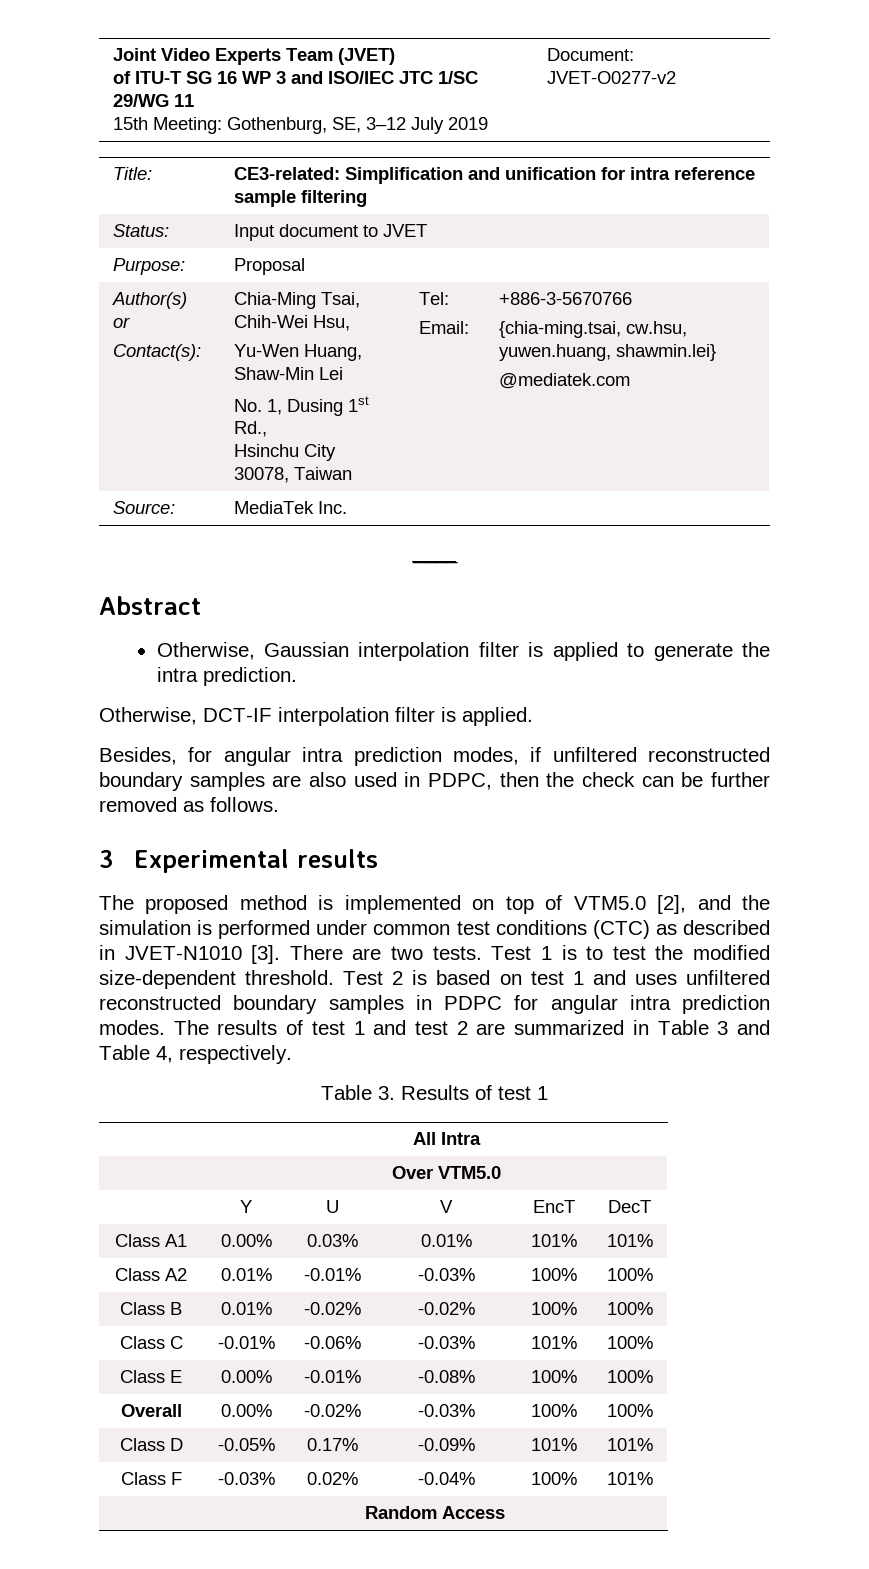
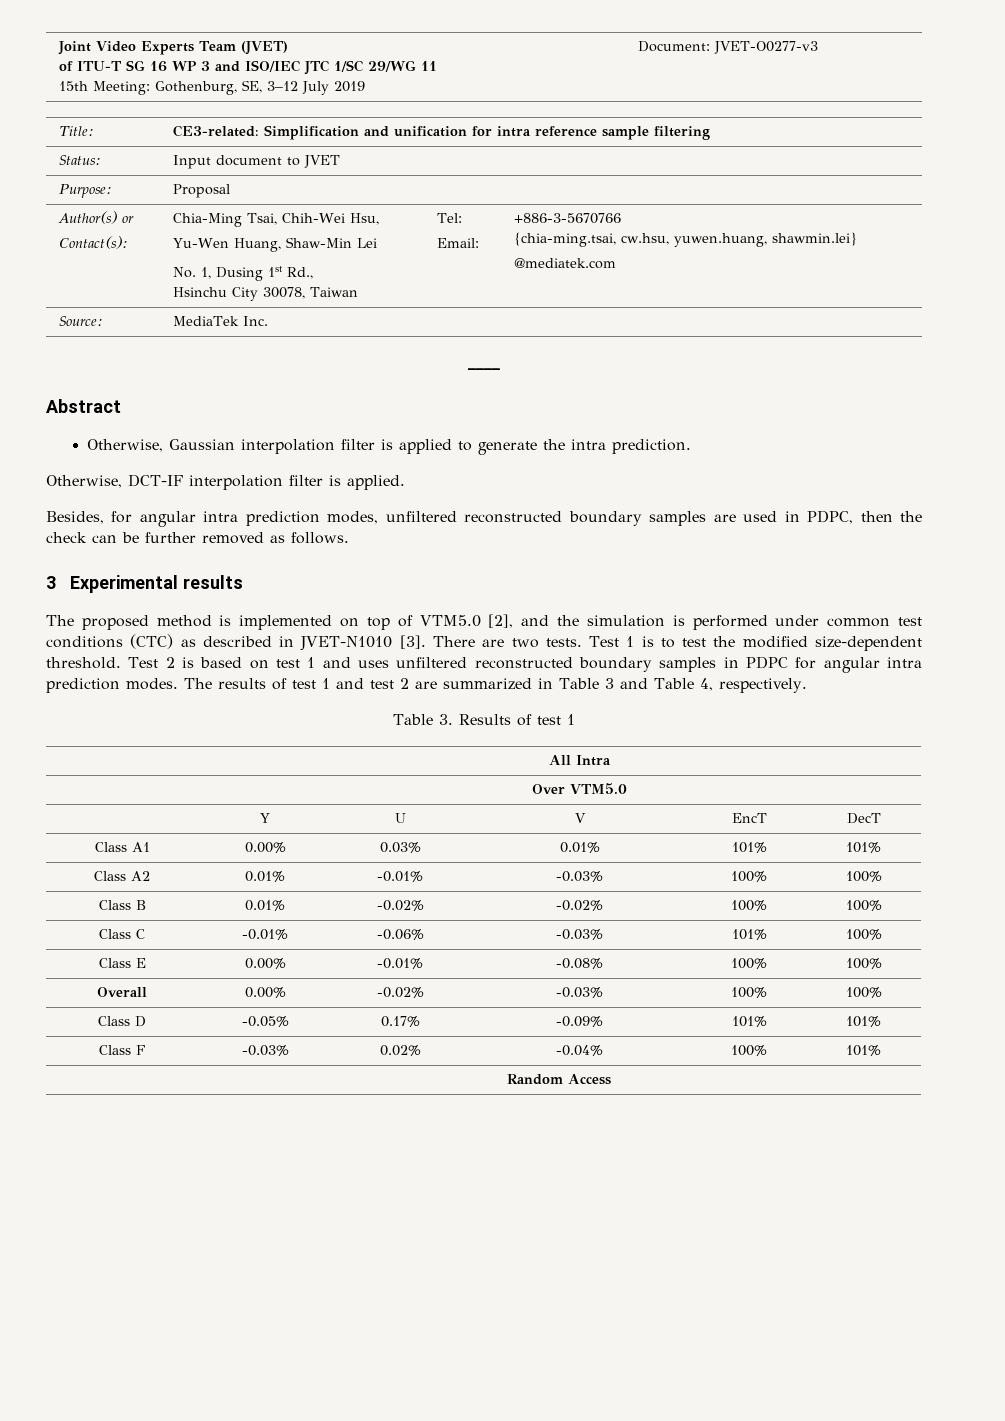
  Joint Video Experts Team (JVET)
  of ITU-T SG 16 WP 3 and ISO/IEC JTC 1/SC 29/WG 11
- 15th Meeting: Gothenburg, SE, 3–12 July 2019 | Document: JVET-O0277-v2
+ 15th Meeting: Gothenburg, SE, 3–12 July 2019 | Document: JVET-O0277-v3
- Besides, for angular intra prediction modes, if unfiltered reconstructed boundary samples are also used in PDPC, then the check can be further removed as follows.
+ Besides, for angular intra prediction modes, unfiltered reconstructed boundary samples are used in PDPC, then the check can be further removed as follows.

